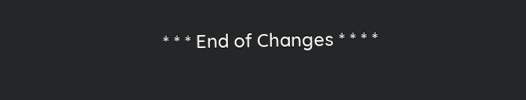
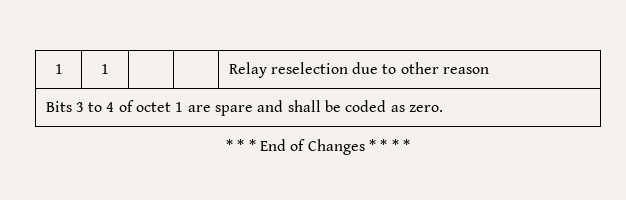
+ 1 | 1 | | | Relay reselection due to other reason
+ Bits 3 to 4 of octet 1 are spare and shall be coded as zero.

